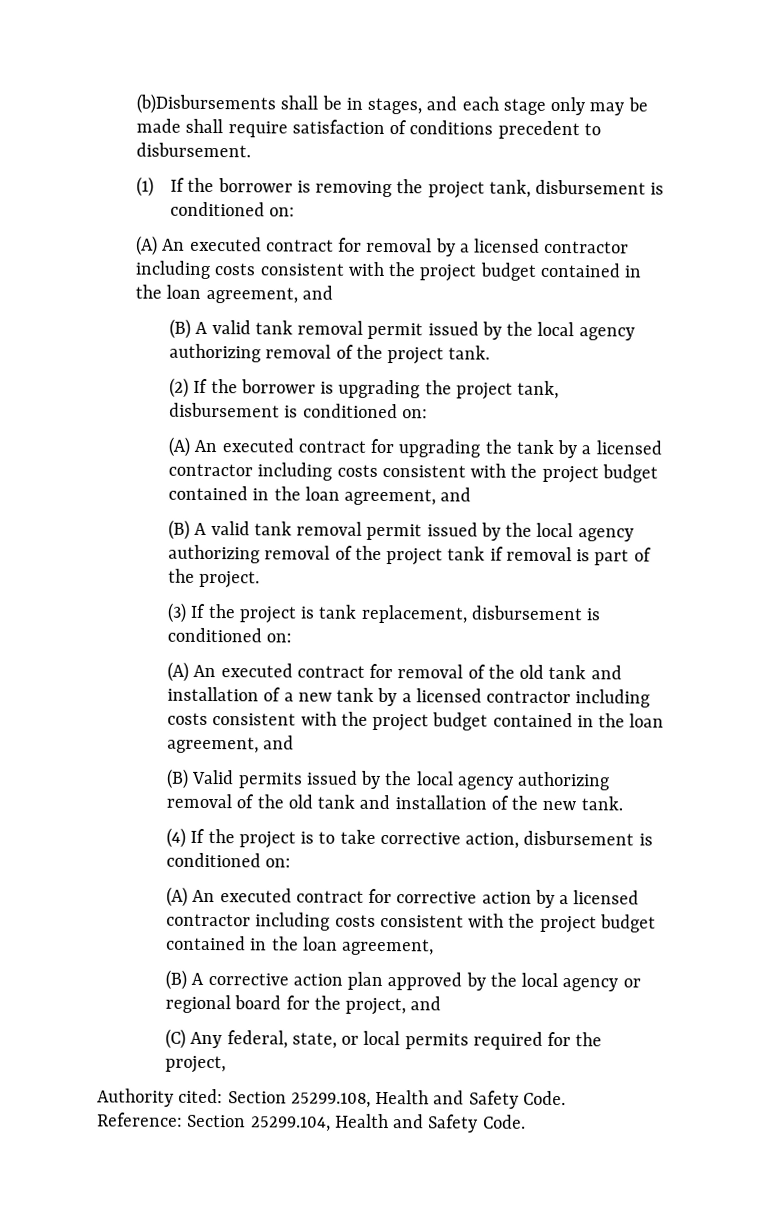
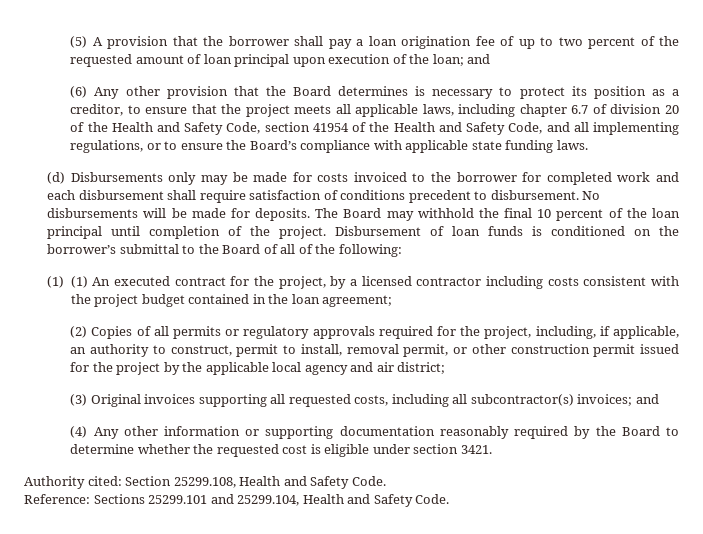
- (b)Disbursements shall be in stages, and each stage only may be made shall require satisfaction of conditions precedent to disbursement.
- (1) If the borrower is removing the project tank, disbursement is conditioned on:
- (A) An executed contract for removal by a licensed contractor including costs consistent with the project budget contained in the loan agreement, and
- (B) A valid tank removal permit issued by the local agency authorizing removal of the project tank.
- (2) If the borrower is upgrading the project tank, disbursement is conditioned on:
- (A) An executed contract for upgrading the tank by a licensed contractor including costs consistent with the project budget contained in the loan agreement, and
- (B) A valid tank removal permit issued by the local agency authorizing removal of the project tank if removal is part of the project.
- (3) If the project is tank replacement, disbursement is conditioned on:
- (A) An executed contract for removal of the old tank and installation of a new tank by a licensed contractor including costs consistent with the project budget contained in the loan agreement, and
- (B) Valid permits issued by the local agency authorizing removal of the old tank and installation of the new tank.
- (4) If the project is to take corrective action, disbursement is conditioned on:
- (A) An executed contract for corrective action by a licensed contractor including costs consistent with the project budget contained in the loan agreement,
- (B) A corrective action plan approved by the local agency or regional board for the project, and
- (C) Any federal, state, or local permits required for the project,
+ (5) A provision that the borrower shall pay a loan origination fee of up to two percent of the requested amount of loan principal upon execution of the loan; and
+ (6) Any other provision that the Board determines is necessary to protect its position as a creditor, to ensure that the project meets all applicable laws, including chapter 6.7 of division 20 of the Health and Safety Code, section 41954 of the Health and Safety Code, and all implementing regulations, or to ensure the Board’s compliance with applicable state funding laws.
+ (d) Disbursements only may be made for costs invoiced to the borrower for completed work and each disbursement shall require satisfaction of conditions precedent to disbursement. No disbursements will be made for deposits. The Board may withhold the final 10 percent of the loan principal until completion of the project. Disbursement of loan funds is conditioned on the borrower’s submittal to the Board of all of the following:
+ (1) (1) An executed contract for the project, by a licensed contractor including costs consistent with the project budget contained in the loan agreement;
+ (2) Copies of all permits or regulatory approvals required for the project, including, if applicable, an authority to construct, permit to install, removal permit, or other construction permit issued for the project by the applicable local agency and air district;
+ (3) Original invoices supporting all requested costs, including all subcontractor(s) invoices; and
+ (4) Any other information or supporting documentation reasonably required by the Board to determine whether the requested cost is eligible under section 3421.
- Reference: Section 25299.104, Health and Safety Code.
+ Reference: Sections 25299.101 and 25299.104, Health and Safety Code.

